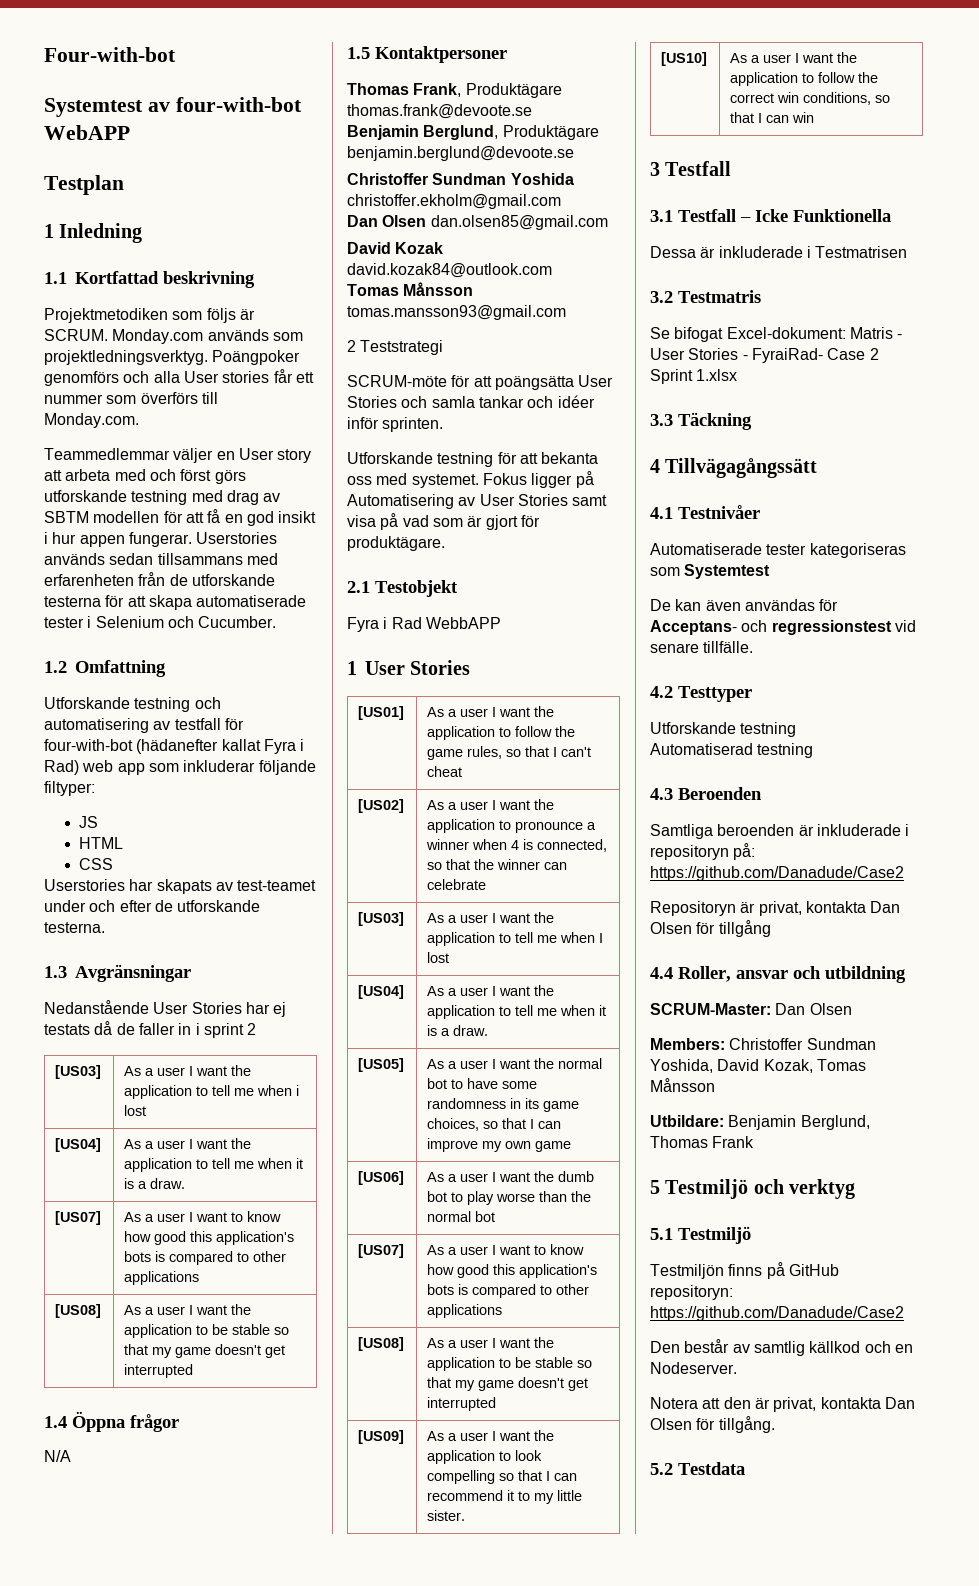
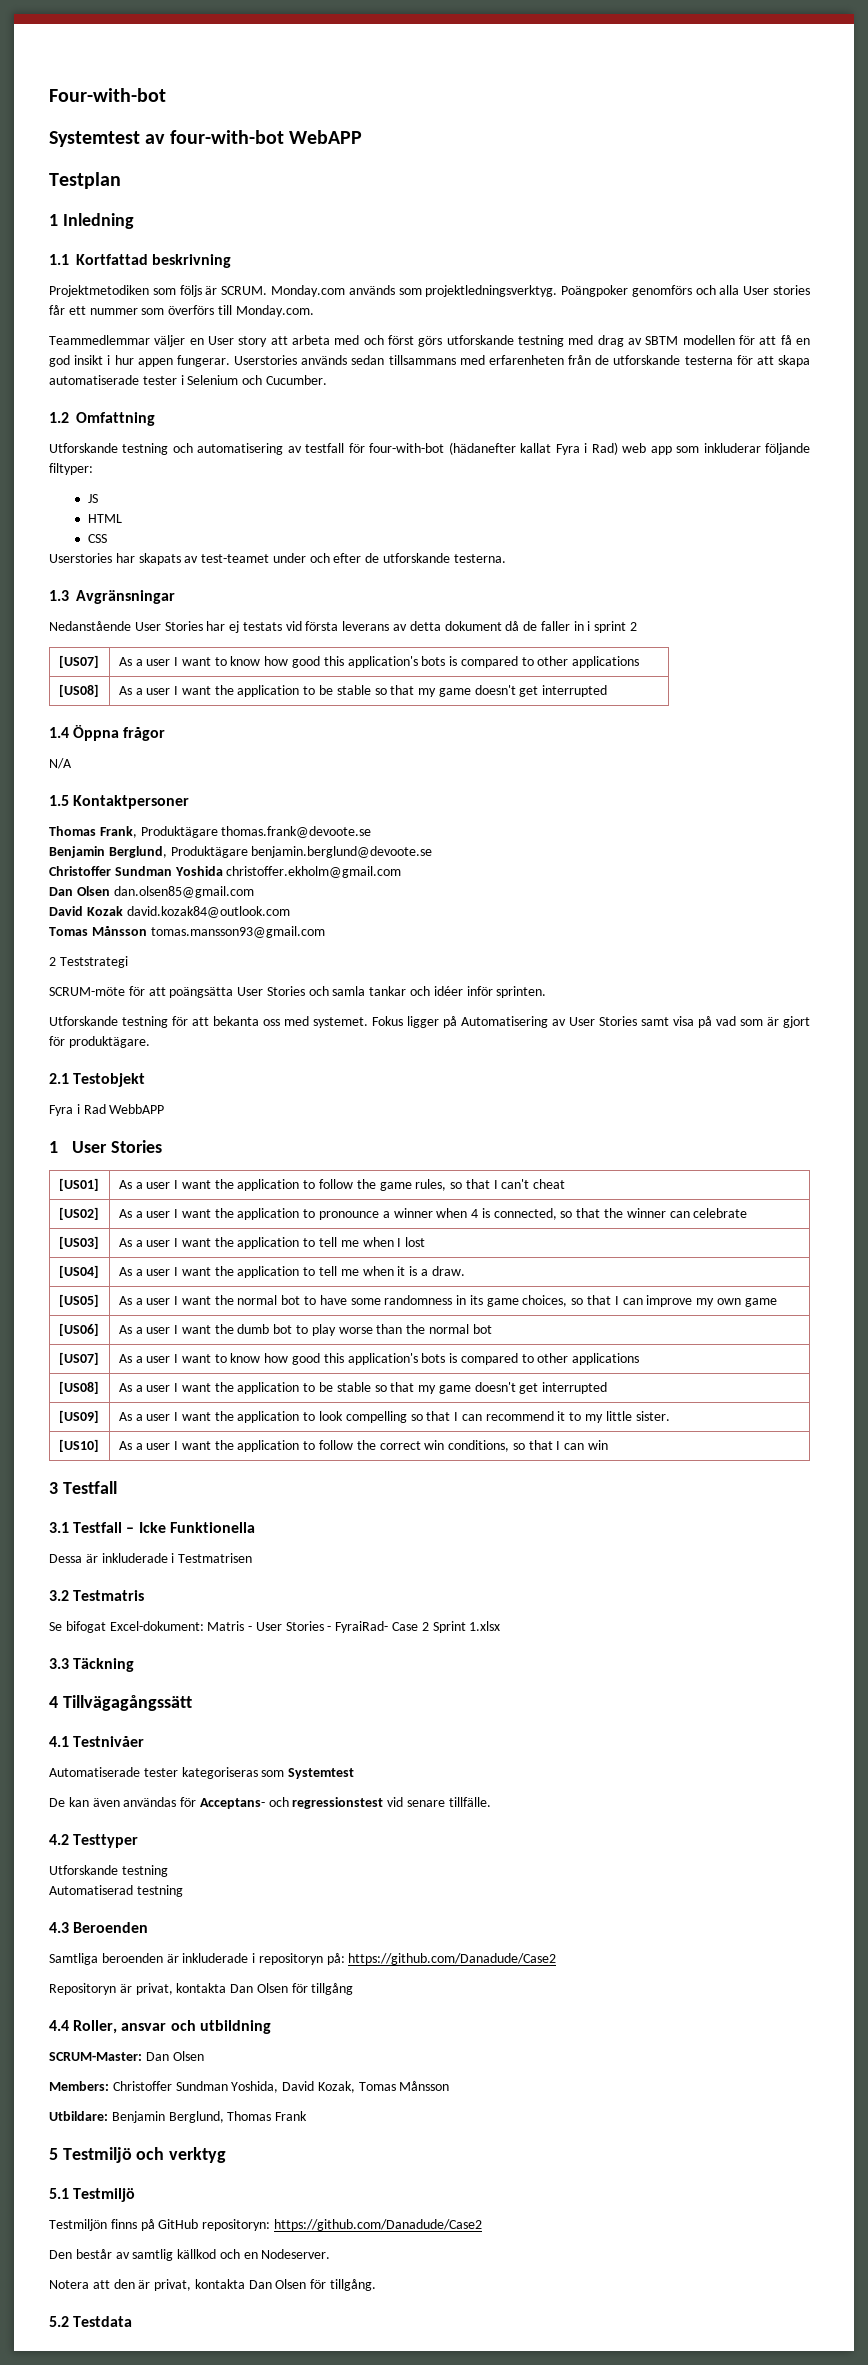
- Nedanstående User Stories har ej testats då de faller in i sprint 2
+ Nedanstående User Stories har ej testats vid första leverans av detta dokument då de faller in i sprint 2
- [US03] | As a user I want the application to tell me when i lost
- [US04] | As a user I want the application to tell me when it is a draw.

